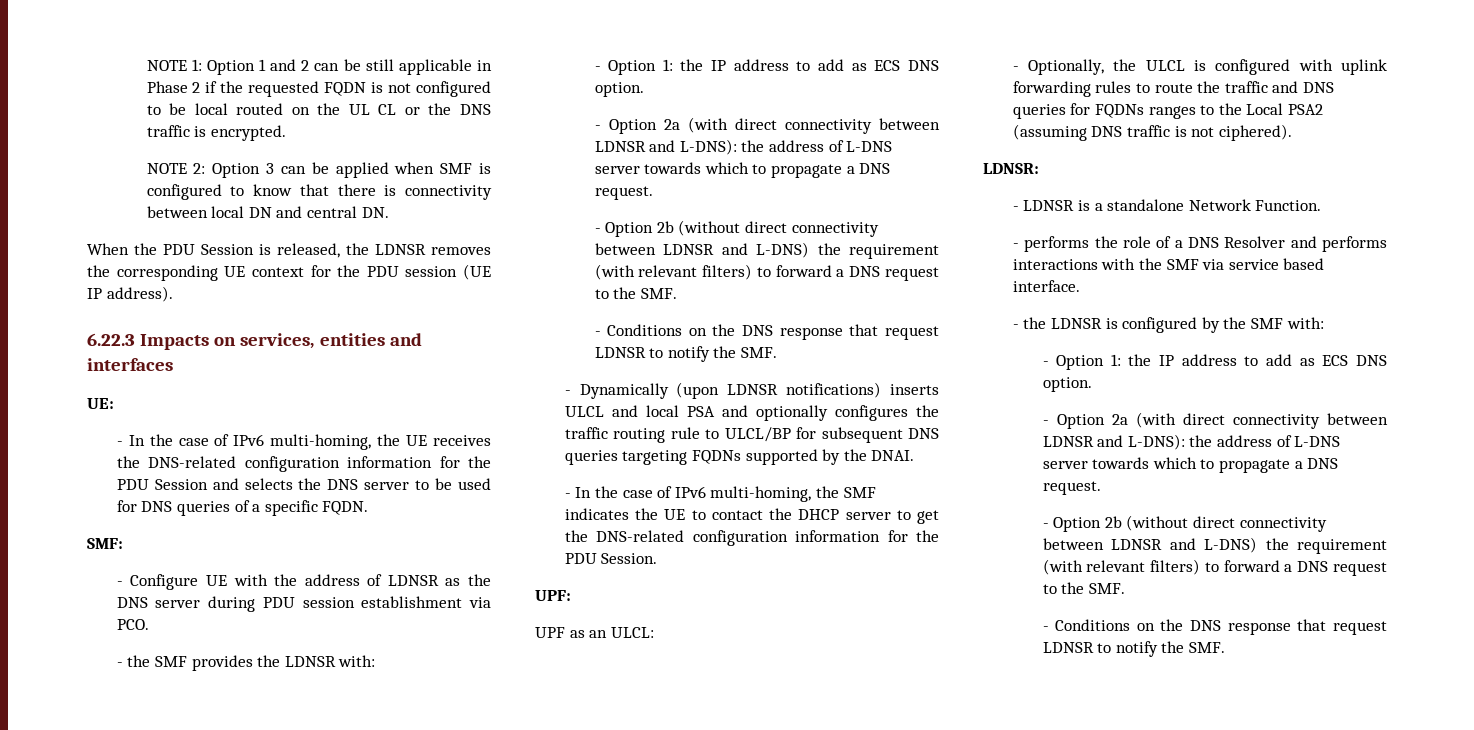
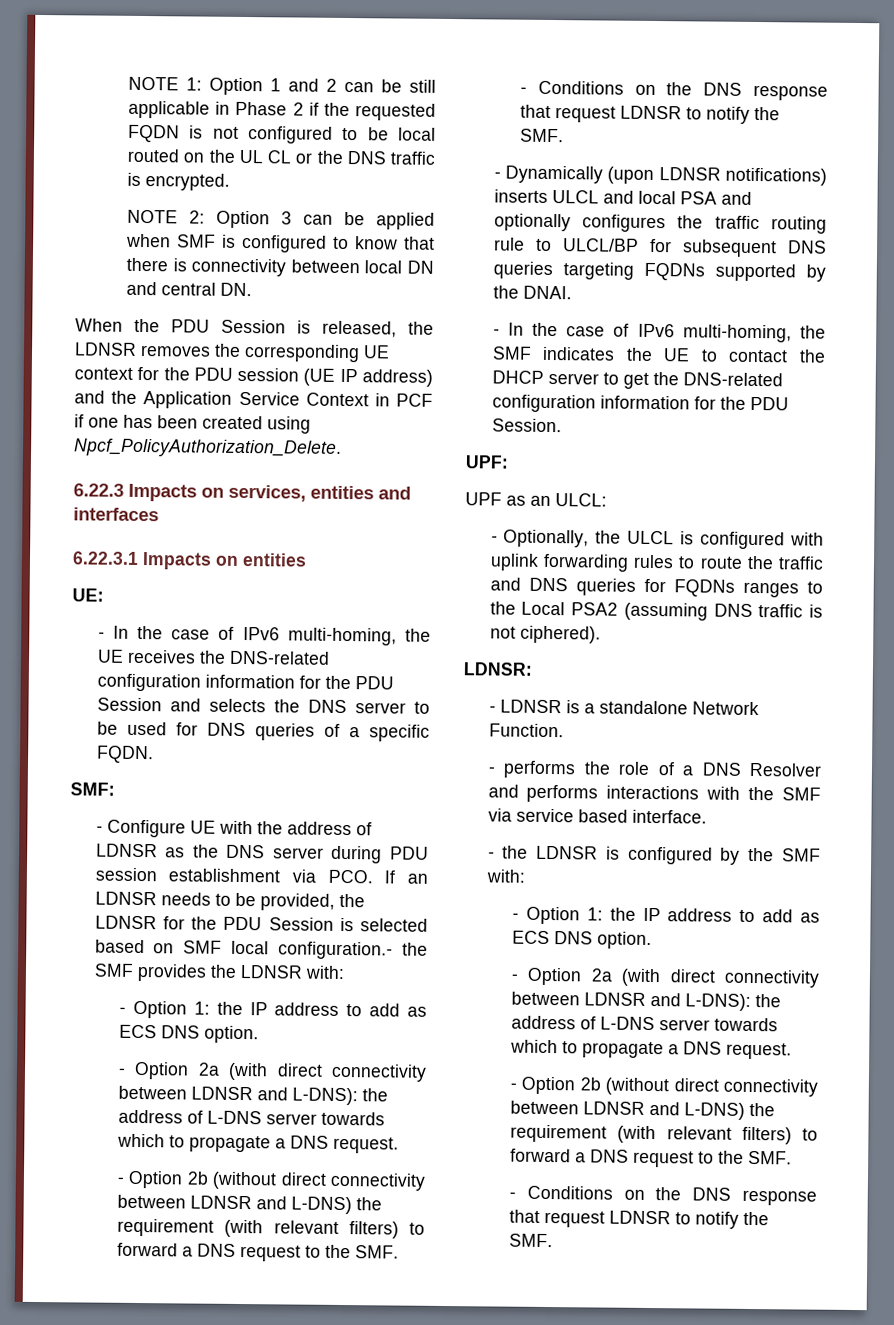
- When the PDU Session is released, the LDNSR removes the corresponding UE context for the PDU session (UE IP address).
+ When the PDU Session is released, the LDNSR removes the corresponding UE context for the PDU session (UE IP address) and the Application Service Context in PCF if one has been created using Npcf_PolicyAuthorization_Delete.
+ 6.22.3.1 Impacts on entities
- - Configure UE with the address of LDNSR as the DNS server during PDU session establishment via PCO.
- - the SMF provides the LDNSR with:
+ - Configure UE with the address of LDNSR as the DNS server during PDU session establishment via PCO. If an LDNSR needs to be provided, the LDNSR for the PDU Session is selected based on SMF local configuration.- the SMF provides the LDNSR with:

